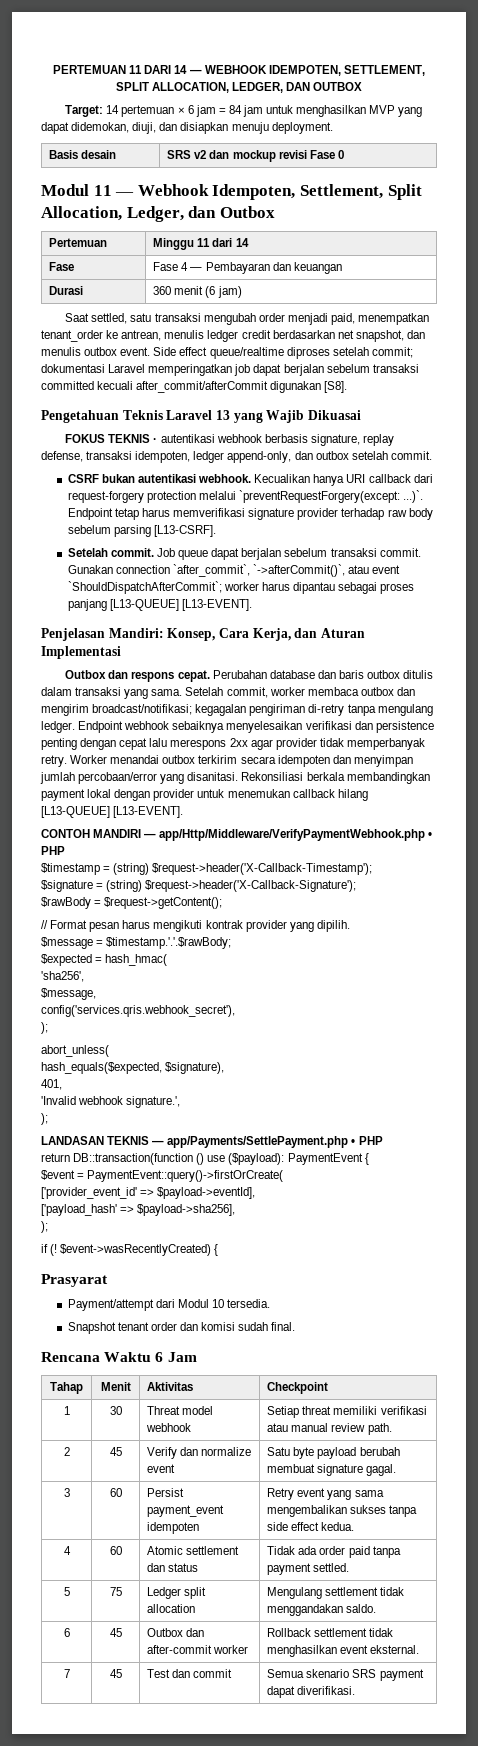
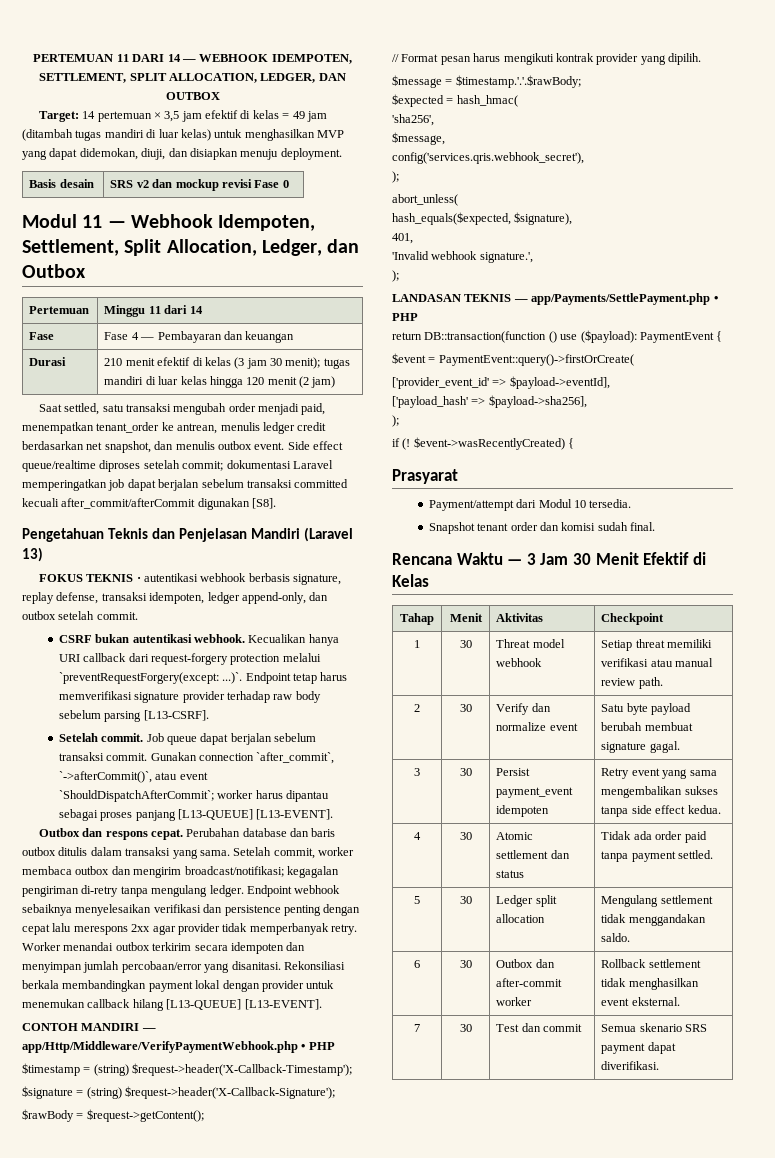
- Target: 14 pertemuan × 6 jam = 84 jam untuk menghasilkan MVP yang dapat didemokan, diuji, dan disiapkan menuju deployment.
+ Target: 14 pertemuan × 3,5 jam efektif di kelas = 49 jam (ditambah tugas mandiri di luar kelas) untuk menghasilkan MVP yang dapat didemokan, diuji, dan disiapkan menuju deployment.
- Durasi | 360 menit (6 jam)
+ Durasi | 210 menit efektif di kelas (3 jam 30 menit); tugas mandiri di luar kelas hingga 120 menit (2 jam)
- Pengetahuan Teknis Laravel 13 yang Wajib Dikuasai
+ Pengetahuan Teknis dan Penjelasan Mandiri (Laravel 13)
- Penjelasan Mandiri: Konsep, Cara Kerja, dan Aturan Implementasi
- Rencana Waktu 6 Jam
+ Rencana Waktu — 3 Jam 30 Menit Efektif di Kelas
- 2 | 45 | Verify dan normalize event | Satu byte payload berubah membuat signature gagal.
+ 2 | 30 | Verify dan normalize event | Satu byte payload berubah membuat signature gagal.
- 3 | 60 | Persist payment_event idempoten | Retry event yang sama mengembalikan sukses tanpa side effect kedua.
+ 3 | 30 | Persist payment_event idempoten | Retry event yang sama mengembalikan sukses tanpa side effect kedua.
- 4 | 60 | Atomic settlement dan status | Tidak ada order paid tanpa payment settled.
+ 4 | 30 | Atomic settlement dan status | Tidak ada order paid tanpa payment settled.
- 5 | 75 | Ledger split allocation | Mengulang settlement tidak menggandakan saldo.
+ 5 | 30 | Ledger split allocation | Mengulang settlement tidak menggandakan saldo.
- 6 | 45 | Outbox dan after-commit worker | Rollback settlement tidak menghasilkan event eksternal.
+ 6 | 30 | Outbox dan after-commit worker | Rollback settlement tidak menghasilkan event eksternal.
- 7 | 45 | Test dan commit | Semua skenario SRS payment dapat diverifikasi.
+ 7 | 30 | Test dan commit | Semua skenario SRS payment dapat diverifikasi.

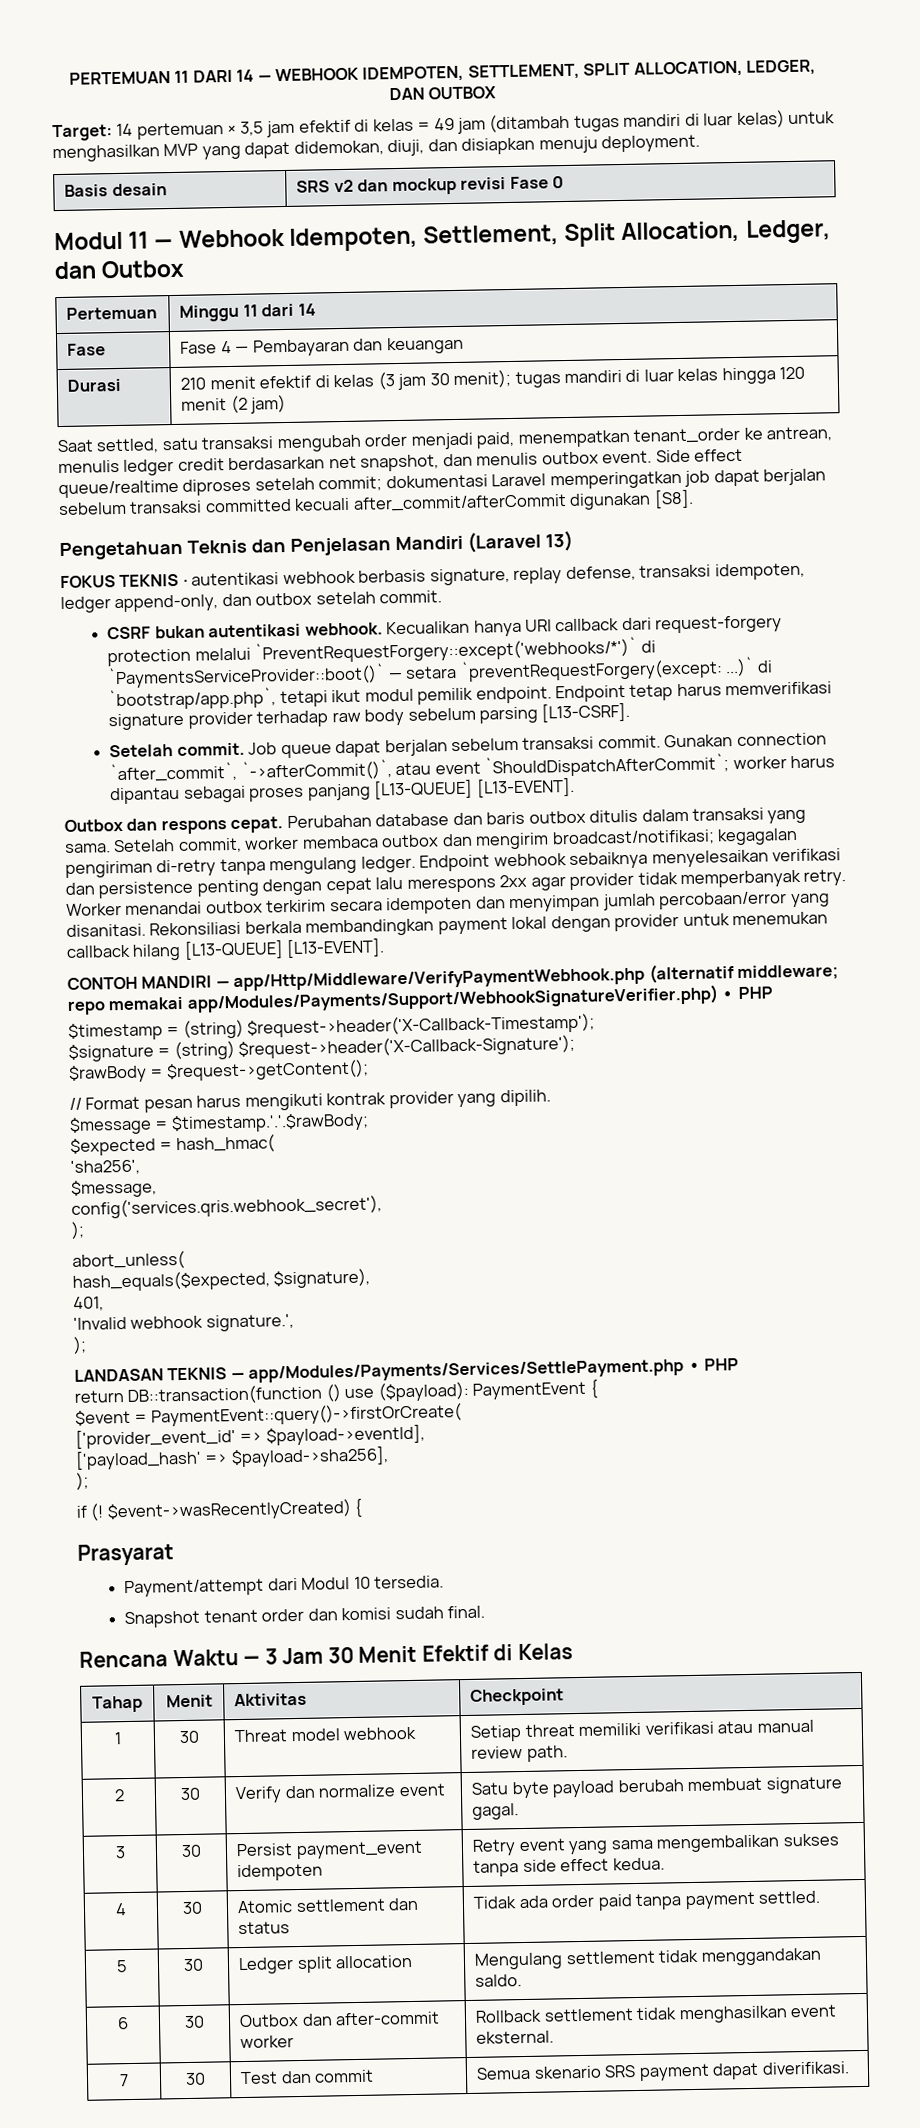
- Kecualikan hanya URI callback dari request-forgery protection melalui `preventRequestForgery(except: ...)`. Endpoint tetap harus memverifikasi signature provider terhadap raw body sebelum parsing [L13-CSRF].
+ Kecualikan hanya URI callback dari request-forgery protection melalui `PreventRequestForgery::except('webhooks/*')` di `PaymentsServiceProvider::boot()` — setara `preventRequestForgery(except: ...)` di `bootstrap/app.php`, tetapi ikut modul pemilik endpoint. Endpoint tetap harus memverifikasi signature provider terhadap raw body sebelum parsing [L13-CSRF].
- CONTOH MANDIRI — app/Http/Middleware/VerifyPaymentWebhook.php • PHP
+ CONTOH MANDIRI — app/Http/Middleware/VerifyPaymentWebhook.php (alternatif middleware; repo memakai app/Modules/Payments/Support/WebhookSignatureVerifier.php) • PHP
- LANDASAN TEKNIS — app/Payments/SettlePayment.php • PHP
+ LANDASAN TEKNIS — app/Modules/Payments/Services/SettlePayment.php • PHP

